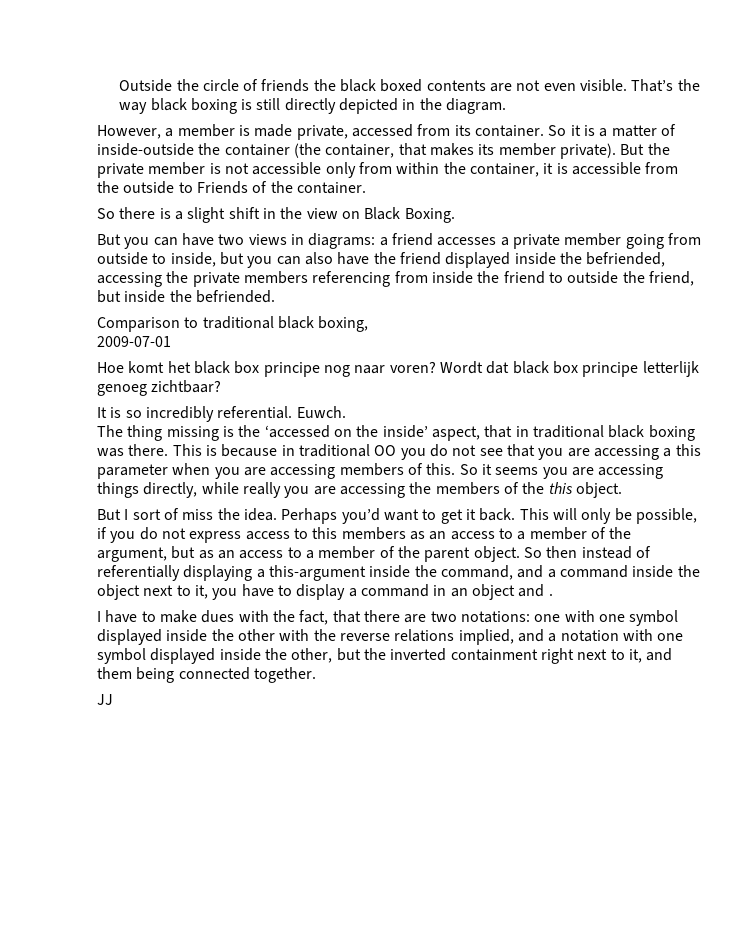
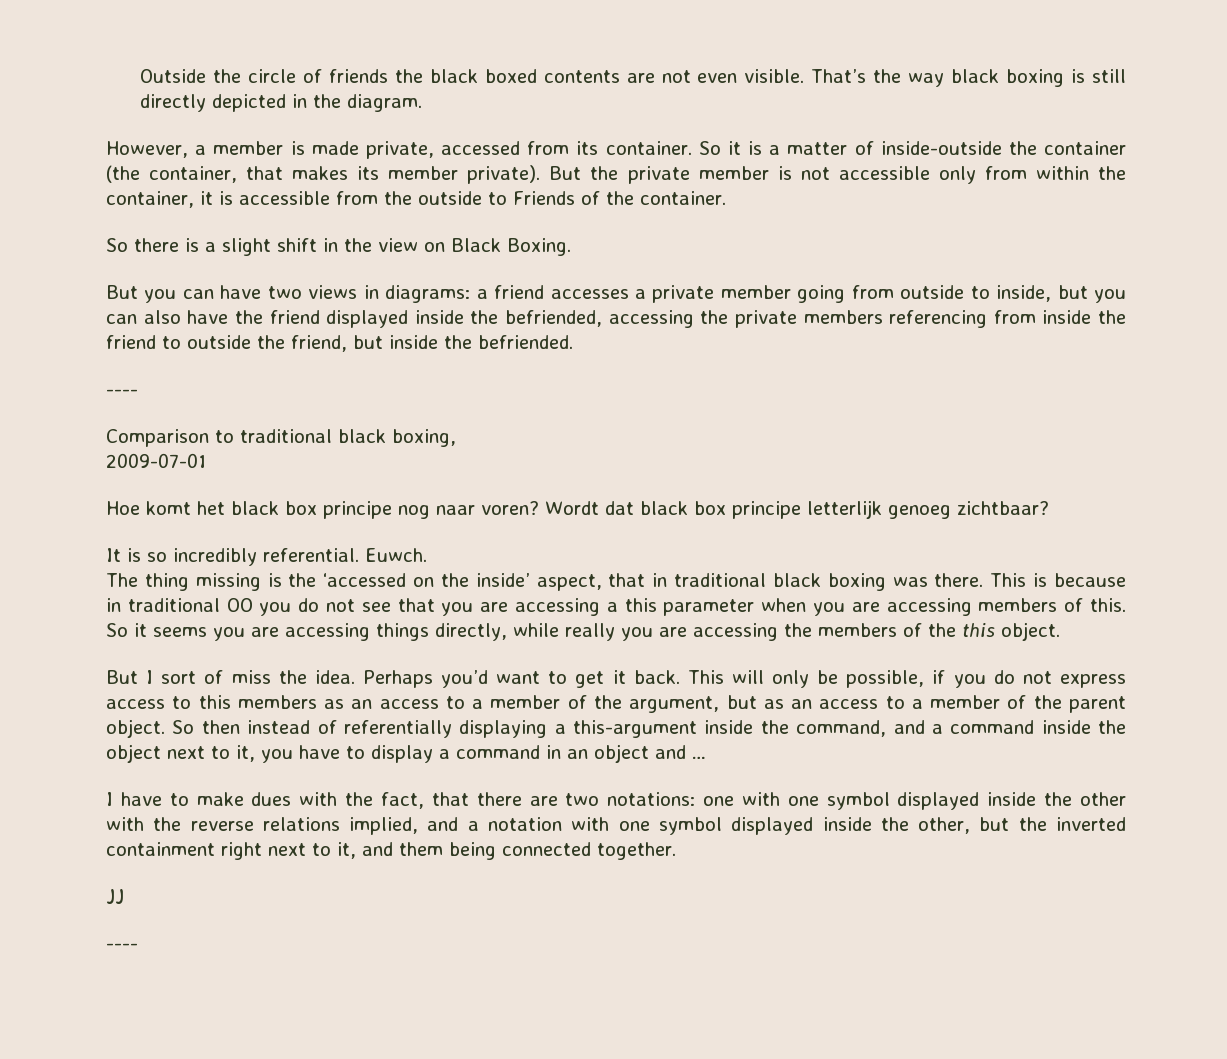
  But you can have two views in diagrams: a friend accesses a private member going from outside to inside, but you can also have the friend displayed inside the befriended, accessing the private members referencing from inside the friend to outside the friend, but inside the befriended.
+ ----
- So then instead of referentially displaying a this-argument inside the command, and a command inside the object next to it, you have to display a command in an object and .
+ So then instead of referentially displaying a this-argument inside the command, and a command inside the object next to it, you have to display a command in an object and …
  JJ
+ ----

